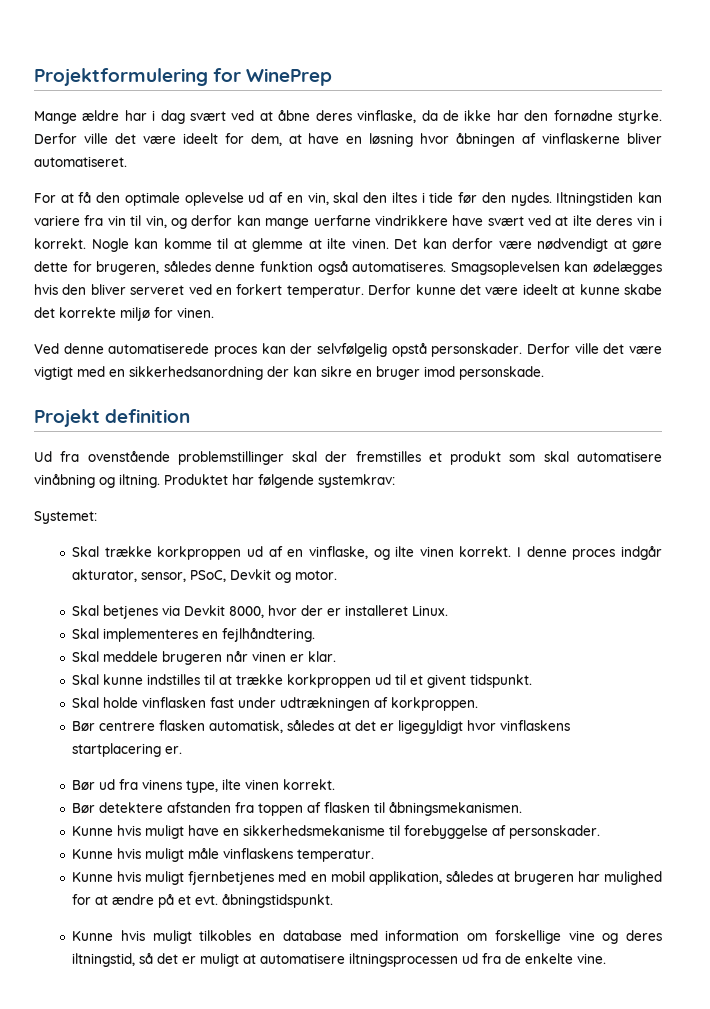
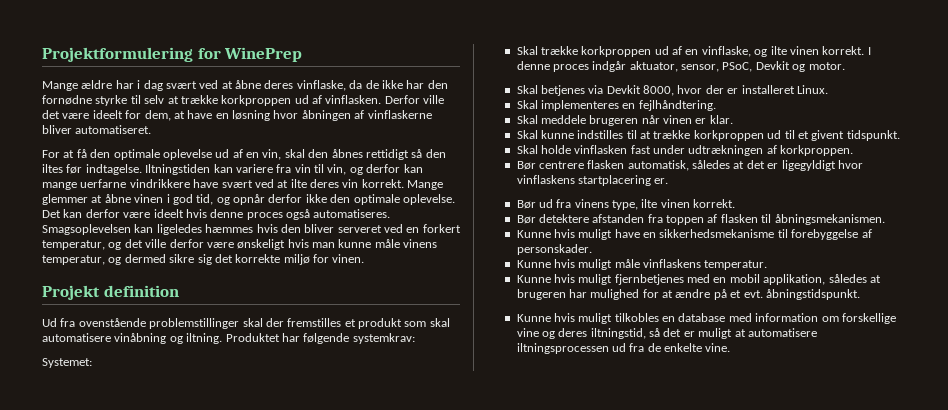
- Mange ældre har i dag svært ved at åbne deres vinflaske, da de ikke har den fornødne styrke.
+ Mange ældre har i dag svært ved at åbne deres vinflaske, da de ikke har den fornødne styrke til selv at trække korkproppen ud af vinflasken.
- For at få den optimale oplevelse ud af en vin, skal den iltes i tide før den nydes.
+ For at få den optimale oplevelse ud af en vin, skal den åbnes rettidigt så den iltes før indtagelse.
- Iltningstiden kan variere fra vin til vin, og derfor kan mange uerfarne vindrikkere have svært ved at ilte deres vin i korrekt. Nogle kan komme til at glemme at ilte vinen. Det kan derfor være nødvendigt at gøre dette for brugeren, således denne funktion også automatiseres.
+ Iltningstiden kan variere fra vin til vin, og derfor kan mange uerfarne vindrikkere have svært ved at ilte deres vin korrekt. Mange glemmer at åbne vinen i god tid, og opnår derfor ikke den optimale oplevelse. Det kan derfor være ideelt hvis denne proces også automatiseres.
- Smagsoplevelsen kan ødelægges hvis den bliver serveret ved en forkert temperatur. Derfor kunne det være ideelt at kunne skabe det korrekte miljø for vinen.
+ Smagsoplevelsen kan ligeledes hæmmes hvis den bliver serveret ved en forkert temperatur, og det ville derfor være ønskeligt hvis man kunne måle vinens temperatur, og dermed sikre sig det korrekte miljø for vinen.
- Ved denne automatiserede proces kan der selvfølgelig opstå personskader. Derfor ville det være vigtigt med en sikkerhedsanordning der kan sikre en bruger imod personskade.
- I denne proces indgår akturator, sensor, PSoC, Devkit og motor.
+ I denne proces indgår aktuator, sensor, PSoC, Devkit og motor.

